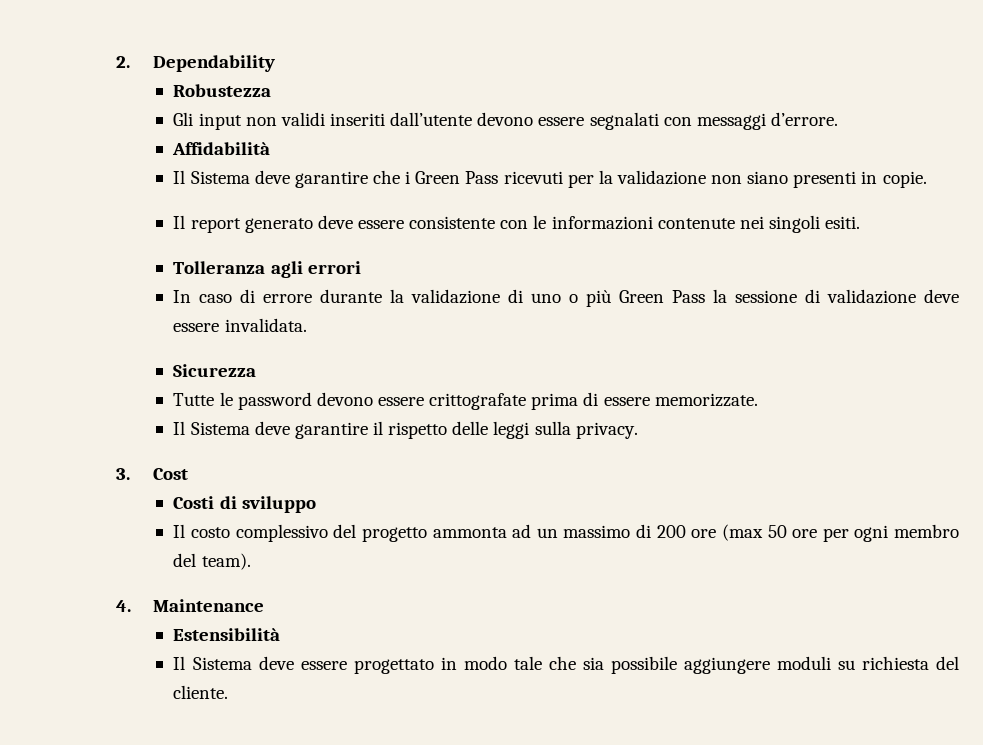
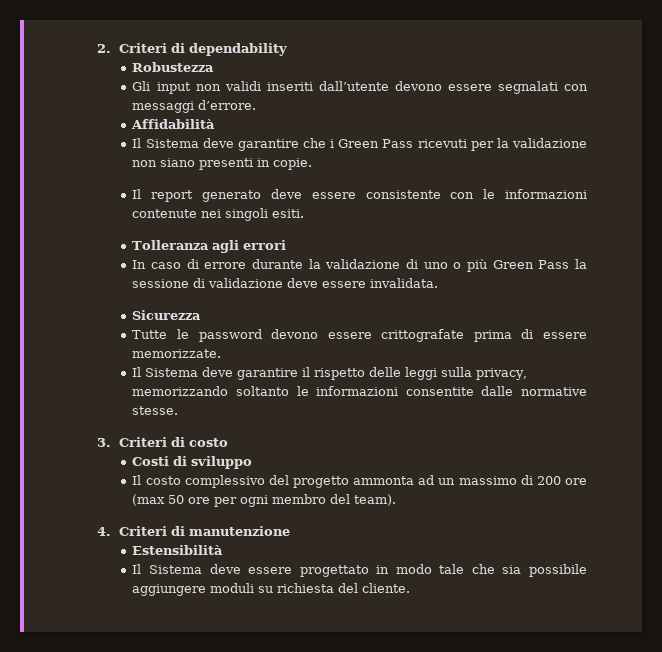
- 2. Dependability
+ 2. Criteri di dependability
- Il Sistema deve garantire il rispetto delle leggi sulla privacy.
- 3. Cost
+ Il Sistema deve garantire il rispetto delle leggi sulla privacy, memorizzando soltanto le informazioni consentite dalle normative stesse.
+ 3. Criteri di costo
- 4. Maintenance
+ 4. Criteri di manutenzione

